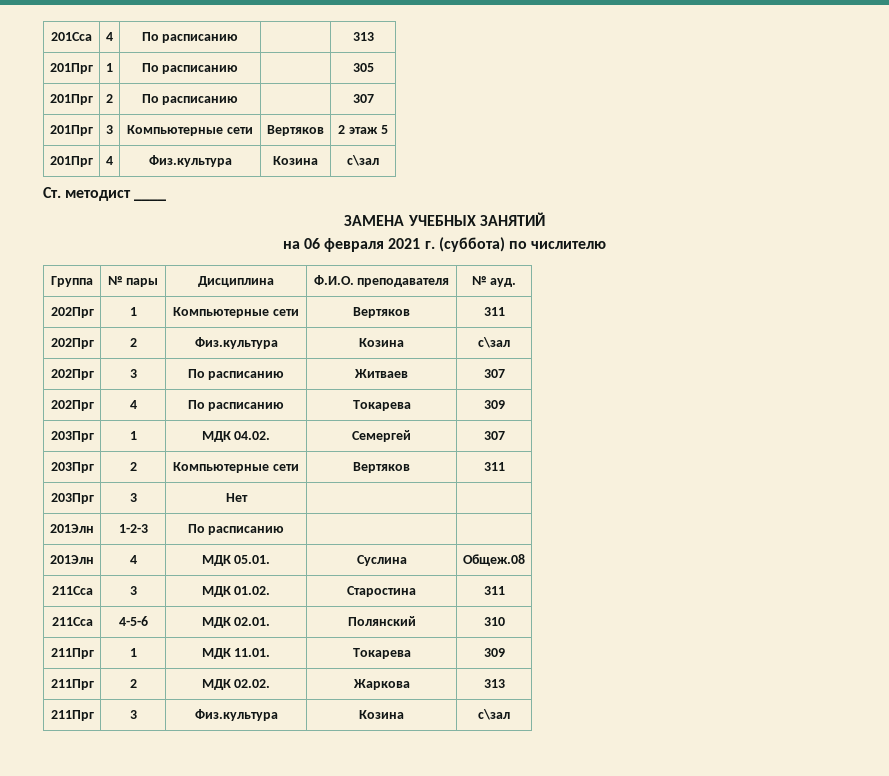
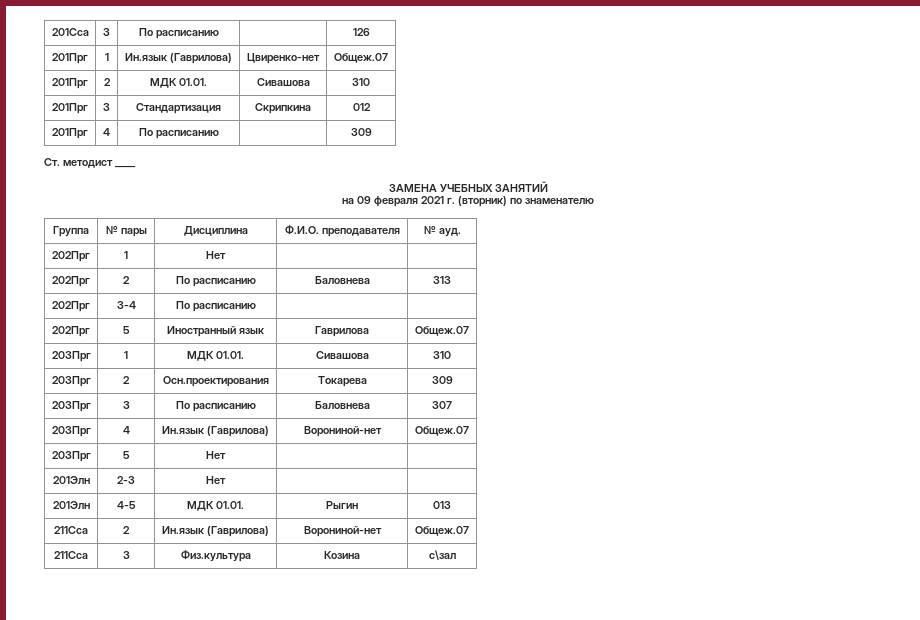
- 201Сса | 4 | По расписанию | | 313
- 201Прг | 1 | По расписанию | | 305
- 201Прг | 2 | По расписанию | | 307
- 201Прг | 3 | Компьютерные сети | Вертяков | 2 этаж 5
- 201Прг | 4 | Физ.культура | Козина | с\зал
+ 201Сса | 3 | По расписанию | | 126
+ 201Прг | 1 | Ин.язык (Гаврилова) | Цвиренко-нет | Общеж.07
+ 201Прг | 2 | МДК 01.01. | Сивашова | 310
+ 201Прг | 3 | Стандартизация | Скрипкина | 012
+ 201Прг | 4 | По расписанию | | 309
- на 06 февраля 2021 г. (суббота) по числителю
+ на 09 февраля 2021 г. (вторник) по знаменателю
- 202Прг | 1 | Компьютерные сети | Вертяков | 311
- 202Прг | 2 | Физ.культура | Козина | с\зал
- 202Прг | 3 | По расписанию | Житваев | 307
- 202Прг | 4 | По расписанию | Токарева | 309
- 203Прг | 1 | МДК 04.02. | Семергей | 307
- 203Прг | 2 | Компьютерные сети | Вертяков | 311
- 203Прг | 3 | Нет | |
- 201Элн | 1-2-3 | По расписанию | |
- 201Элн | 4 | МДК 05.01. | Суслина | Общеж.08
- 211Сса | 3 | МДК 01.02. | Старостина | 311
- 211Сса | 4-5-6 | МДК 02.01. | Полянский | 310
- 211Прг | 1 | МДК 11.01. | Токарева | 309
- 211Прг | 2 | МДК 02.02. | Жаркова | 313
- 211Прг | 3 | Физ.культура | Козина | с\зал
+ 202Прг | 1 | Нет | |
+ 202Прг | 2 | По расписанию | Баловнева | 313
+ 202Прг | 3-4 | По расписанию | |
+ 202Прг | 5 | Иностранный язык | Гаврилова | Общеж.07
+ 203Прг | 1 | МДК 01.01. | Сивашова | 310
+ 203Прг | 2 | Осн.проектирования | Токарева | 309
+ 203Прг | 3 | По расписанию | Баловнева | 307
+ 203Прг | 4 | Ин.язык (Гаврилова) | Ворониной-нет | Общеж.07
+ 203Прг | 5 | Нет | |
+ 201Элн | 2-3 | Нет | |
+ 201Элн | 4-5 | МДК 01.01. | Рыгин | 013
+ 211Сса | 2 | Ин.язык (Гаврилова) | Ворониной-нет | Общеж.07
+ 211Сса | 3 | Физ.культура | Козина | с\зал

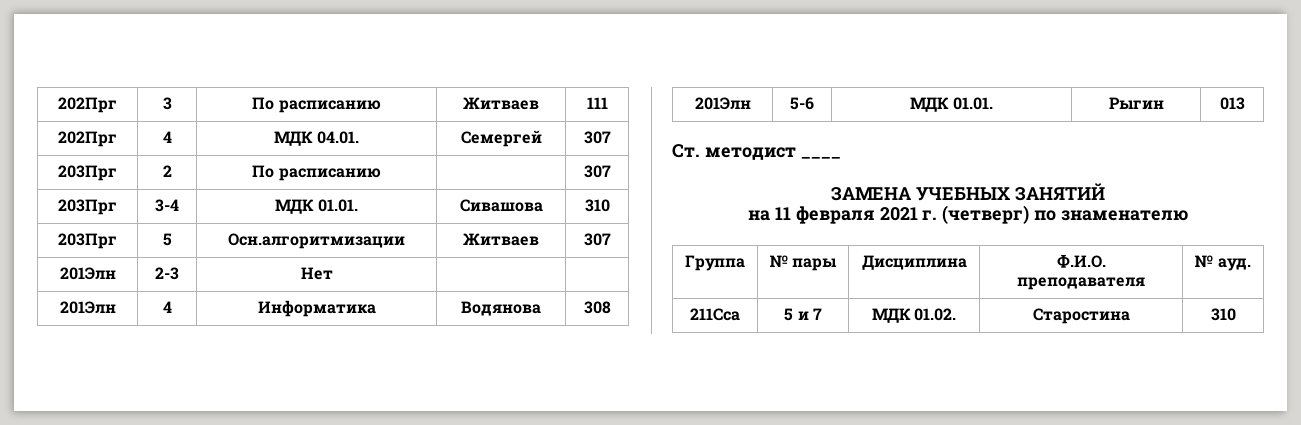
- 201Сса | 3 | По расписанию | | 126
- 201Прг | 1 | Ин.язык (Гаврилова) | Цвиренко-нет | Общеж.07
- 201Прг | 2 | МДК 01.01. | Сивашова | 310
- 201Прг | 3 | Стандартизация | Скрипкина | 012
- 201Прг | 4 | По расписанию | | 309
+ 202Прг | 3 | По расписанию | Житваев | 111
+ 202Прг | 4 | МДК 04.01. | Семергей | 307
+ 203Прг | 2 | По расписанию | | 307
+ 203Прг | 3-4 | МДК 01.01. | Сивашова | 310
+ 203Прг | 5 | Осн.алгоритмизации | Житваев | 307
+ 201Элн | 2-3 | Нет | |
+ 201Элн | 4 | Информатика | Водянова | 308
+ 201Элн | 5-6 | МДК 01.01. | Рыгин | 013
- на 09 февраля 2021 г. (вторник) по знаменателю
+ на 11 февраля 2021 г. (четверг) по знаменателю
- 202Прг | 1 | Нет | |
- 202Прг | 2 | По расписанию | Баловнева | 313
- 202Прг | 3-4 | По расписанию | |
- 202Прг | 5 | Иностранный язык | Гаврилова | Общеж.07
- 203Прг | 1 | МДК 01.01. | Сивашова | 310
- 203Прг | 2 | Осн.проектирования | Токарева | 309
- 203Прг | 3 | По расписанию | Баловнева | 307
- 203Прг | 4 | Ин.язык (Гаврилова) | Ворониной-нет | Общеж.07
- 203Прг | 5 | Нет | |
- 201Элн | 2-3 | Нет | |
- 201Элн | 4-5 | МДК 01.01. | Рыгин | 013
- 211Сса | 2 | Ин.язык (Гаврилова) | Ворониной-нет | Общеж.07
- 211Сса | 3 | Физ.культура | Козина | с\зал
+ 211Сса | 5 и 7 | МДК 01.02. | Старостина | 310

